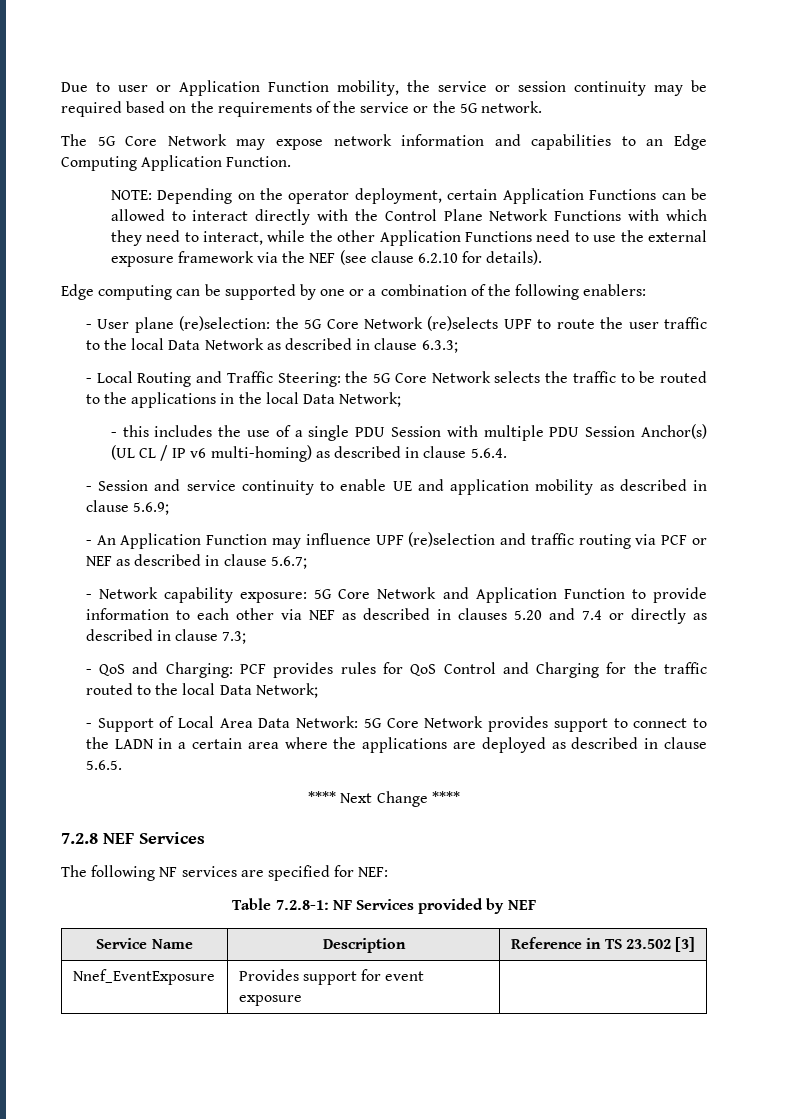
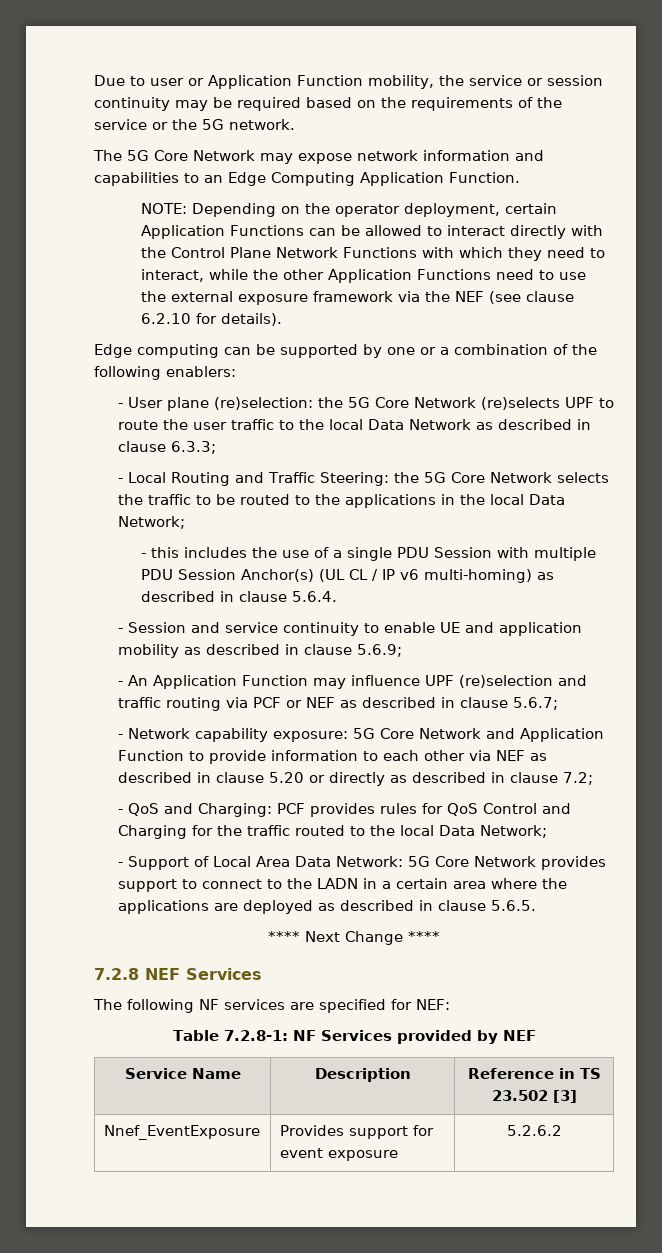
- - Network capability exposure: 5G Core Network and Application Function to provide information to each other via NEF as described in clauses 5.20 and 7.4 or directly as described in clause 7.3;
+ - Network capability exposure: 5G Core Network and Application Function to provide information to each other via NEF as described in clause 5.20 or directly as described in clause 7.2;
- Nnef_EventExposure | Provides support for event exposure |
+ Nnef_EventExposure | Provides support for event exposure | 5.2.6.2

